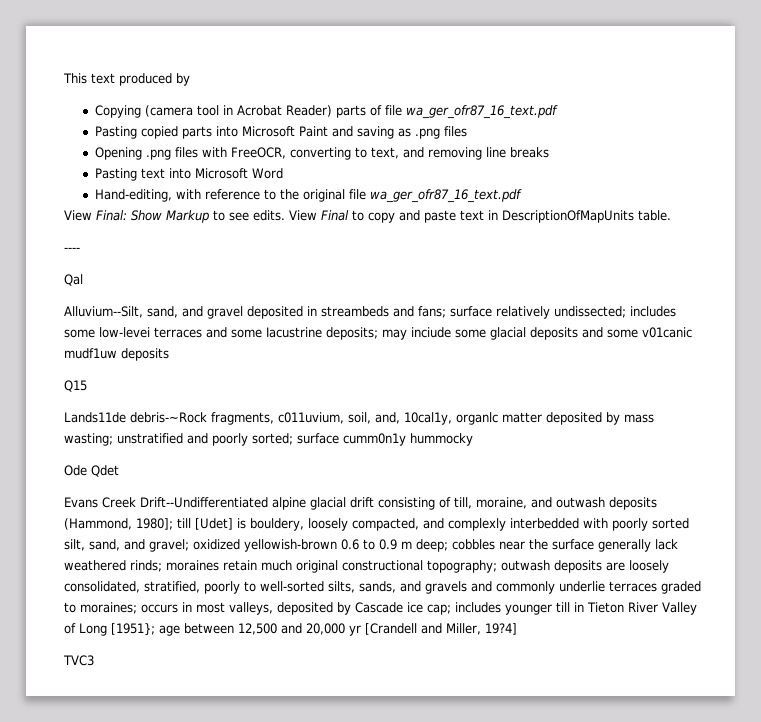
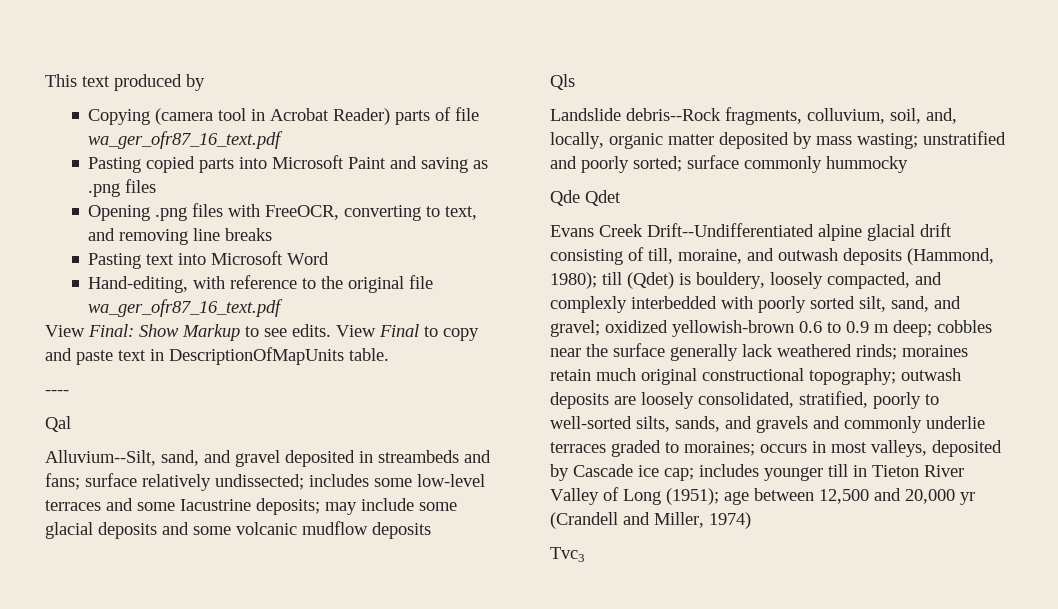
- Alluvium--Silt, sand, and gravel deposited in streambeds and fans; surface relatively undissected; includes some low-levei terraces and some Iacustrine deposits; may inciude some glacial deposits and some v01canic mudf1uw deposits
+ Alluvium--Silt, sand, and gravel deposited in streambeds and fans; surface relatively undissected; includes some low-level terraces and some Iacustrine deposits; may include some glacial deposits and some volcanic mudflow deposits
- Q15
- Lands11de debris-~Rock fragments, c011uvium, soil, and, 10cal1y, organlc matter deposited by mass wasting; unstratified and poorly sorted; surface cumm0n1y hummocky
+ Qls
+ Landslide debris--Rock fragments, colluvium, soil, and, locally, organic matter deposited by mass wasting; unstratified and poorly sorted; surface commonly hummocky
- Ode Qdet
+ Qde Qdet
- Evans Creek Drift--Undifferentiated alpine glacial drift consisting of till, moraine, and outwash deposits (Hammond, 1980]; till [Udet] is bouldery, loosely compacted, and complexly interbedded with poorly sorted silt, sand, and gravel;
+ Evans Creek Drift--Undifferentiated alpine glacial drift consisting of till, moraine, and outwash deposits (Hammond, 1980); till (Qdet) is bouldery, loosely compacted, and complexly interbedded with poorly sorted silt, sand, and gravel;
- includes younger till in Tieton River Valley of Long [1951};
+ includes younger till in Tieton River Valley of Long (1951);
- age between 12,500 and 20,000 yr [Crandell and Miller, 19?4]
- TVC3
+ age between 12,500 and 20,000 yr (Crandell and Miller, 1974)
+ Tvc3

